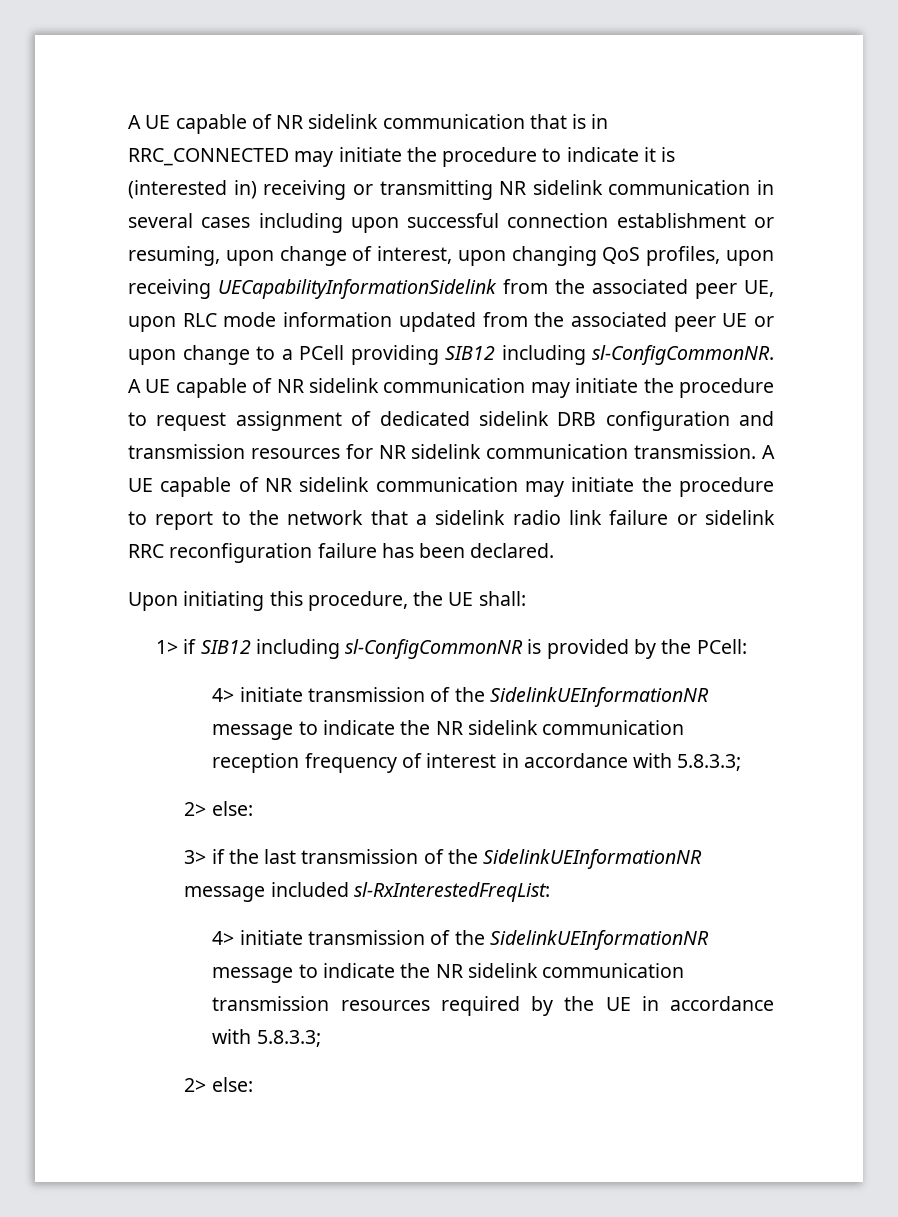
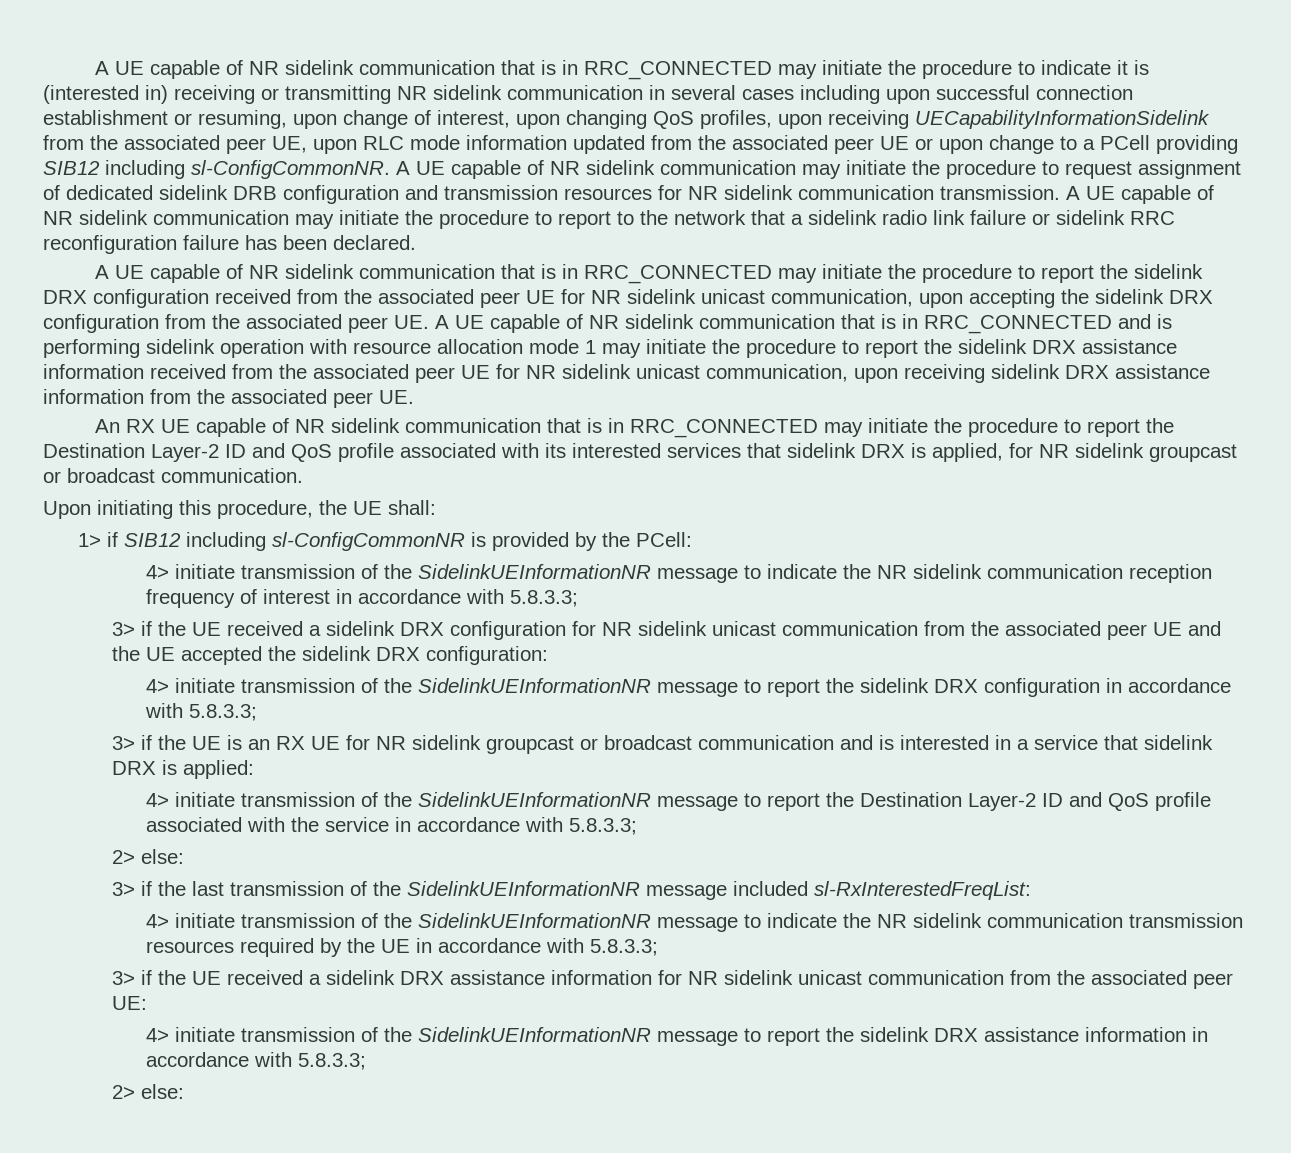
+ A UE capable of NR sidelink communication that is in RRC_CONNECTED may initiate the procedure to report the sidelink DRX configuration received from the associated peer UE for NR sidelink unicast communication, upon accepting the sidelink DRX configuration from the associated peer UE. A UE capable of NR sidelink communication that is in RRC_CONNECTED and is performing sidelink operation with resource allocation mode 1 may initiate the procedure to report the sidelink DRX assistance information received from the associated peer UE for NR sidelink unicast communication, upon receiving sidelink DRX assistance information from the associated peer UE.
+ An RX UE capable of NR sidelink communication that is in RRC_CONNECTED may initiate the procedure to report the Destination Layer-2 ID and QoS profile associated with its interested services that sidelink DRX is applied, for NR sidelink groupcast or broadcast communication.
+ 3> if the UE received a sidelink DRX configuration for NR sidelink unicast communication from the associated peer UE and the UE accepted the sidelink DRX configuration:
+ 4> initiate transmission of the SidelinkUEInformationNR message to report the sidelink DRX configuration in accordance with 5.8.3.3;
+ 3> if the UE is an RX UE for NR sidelink groupcast or broadcast communication and is interested in a service that sidelink DRX is applied:
+ 4> initiate transmission of the SidelinkUEInformationNR message to report the Destination Layer-2 ID and QoS profile associated with the service in accordance with 5.8.3.3;
+ 3> if the UE received a sidelink DRX assistance information for NR sidelink unicast communication from the associated peer UE:
+ 4> initiate transmission of the SidelinkUEInformationNR message to report the sidelink DRX assistance information in accordance with 5.8.3.3;

